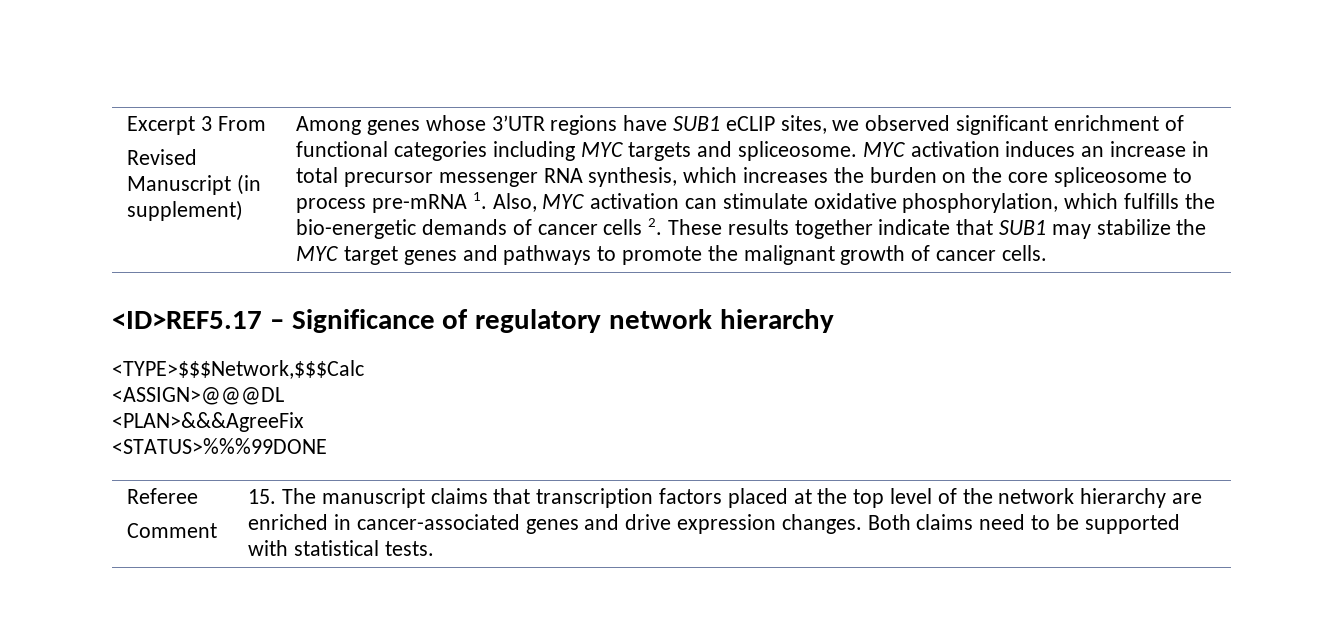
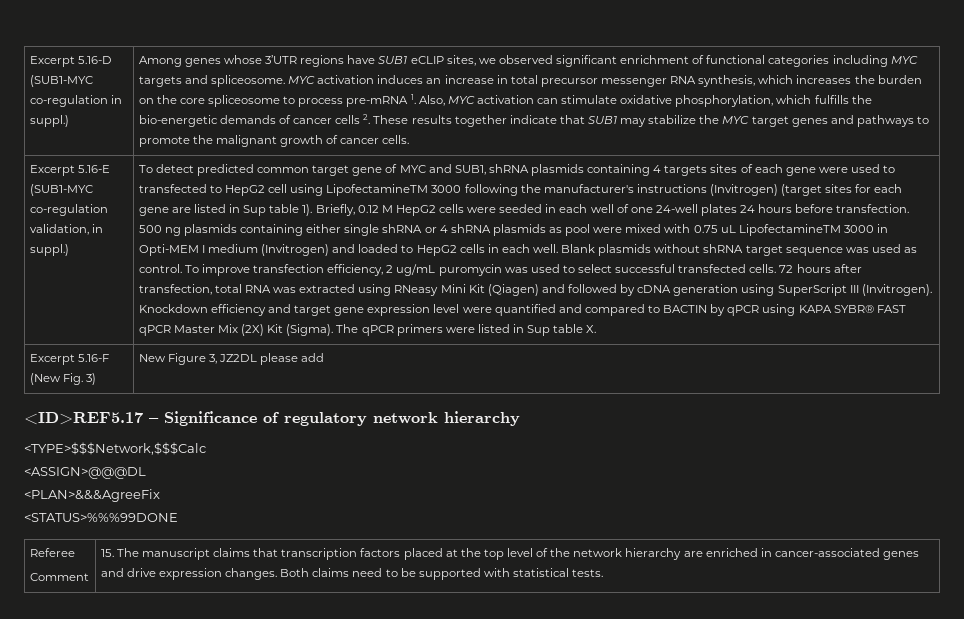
- Excerpt 3 From
- Revised Manuscript (in supplement)
+ Excerpt 5.16-D (SUB1-MYC co-regulation in suppl.)
+ Excerpt 5.16-E (SUB1-MYC co-regulation validation, in suppl.) | To detect predicted common target gene of MYC and SUB1, shRNA plasmids containing 4 targets sites of each gene were used to transfected to HepG2 cell using LipofectamineTM 3000 following the manufacturer's instructions (Invitrogen) (target sites for each gene are listed in Sup table 1). Briefly, 0.12 M HepG2 cells were seeded in each well of one 24-well plates 24 hours before transfection. 500 ng plasmids containing either single shRNA or 4 shRNA plasmids as pool were mixed with 0.75 uL LipofectamineTM 3000 in Opti-MEM I medium (Invitrogen) and loaded to HepG2 cells in each well. Blank plasmids without shRNA target sequence was used as control. To improve transfection efficiency, 2 ug/mL puromycin was used to select successful transfected cells. 72 hours after transfection, total RNA was extracted using RNeasy Mini Kit (Qiagen) and followed by cDNA generation using SuperScript III (Invitrogen). Knockdown efficiency and target gene expression level were quantified and compared to BACTIN by qPCR using KAPA SYBR® FAST qPCR Master Mix (2X) Kit (Sigma). The qPCR primers were listed in Sup table X.
+ Excerpt 5.16-F (New Fig. 3) | New Figure 3, JZ2DL please add

